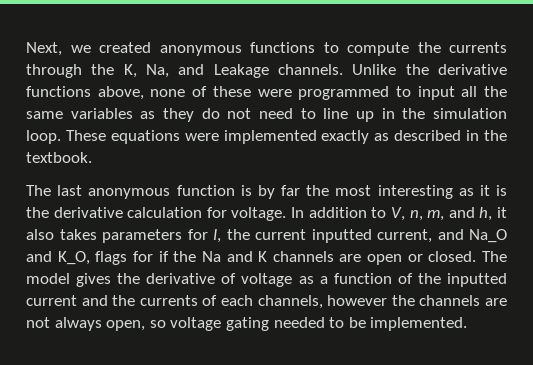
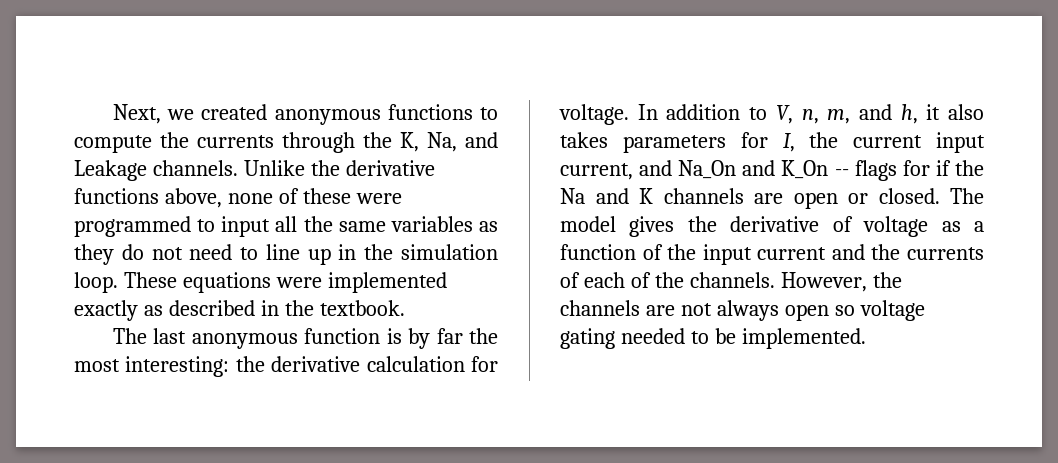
- The last anonymous function is by far the most interesting as it is the derivative calculation for voltage.
+ The last anonymous function is by far the most interesting: the derivative calculation for voltage.
- In addition to V, n, m, and h, it also takes parameters for I, the current inputted current, and Na_O and K_O, flags for if the Na and K channels are open or closed.
+ In addition to V, n, m, and h, it also takes parameters for I, the current input current, and Na_On and K_On -- flags for if the Na and K channels are open or closed.
- The model gives the derivative of voltage as a function of the inputted current and the currents of each channels, however the channels are not always open, so voltage gating needed to be implemented.
+ The model gives the derivative of voltage as a function of the input current and the currents of each of the channels. However, the channels are not always open so voltage gating needed to be implemented.

